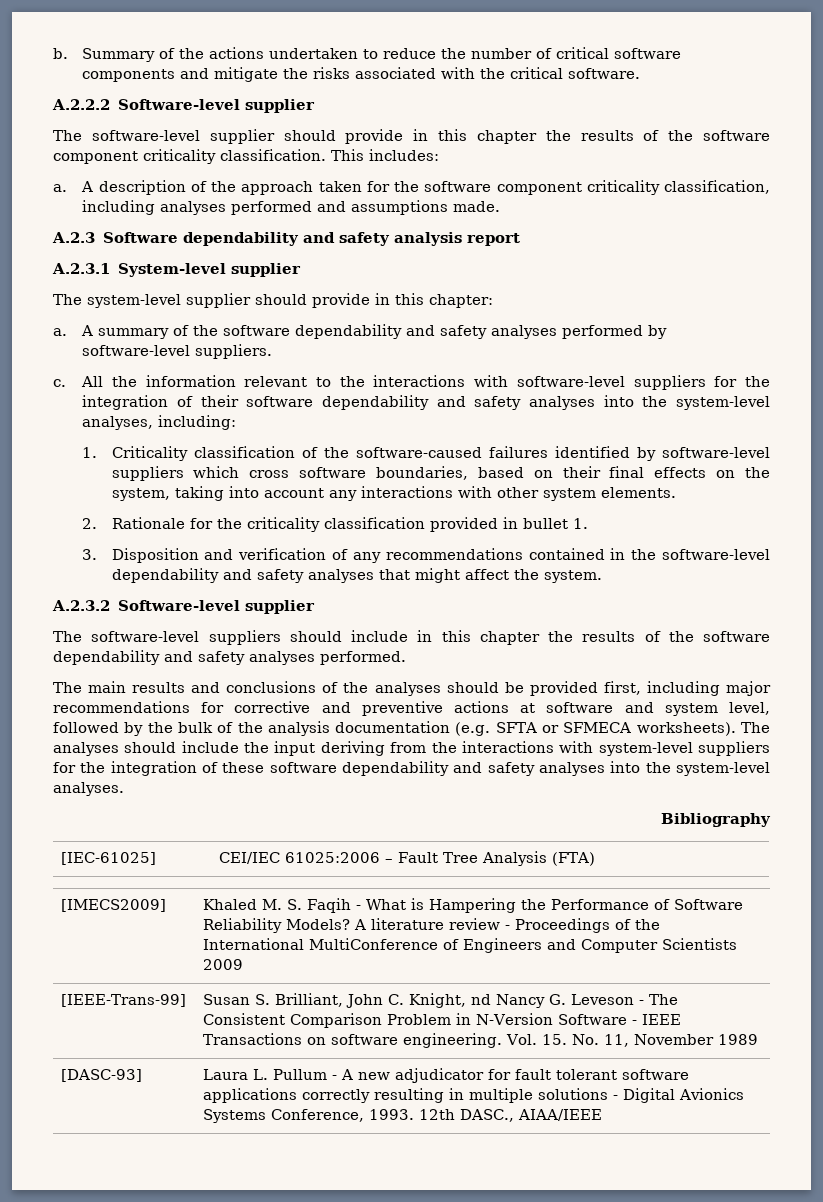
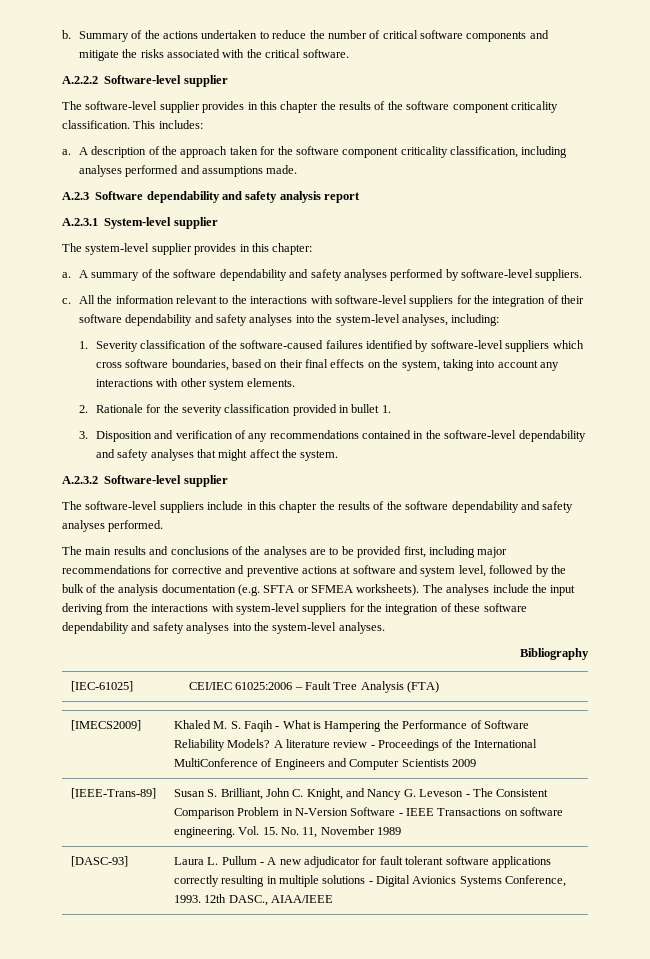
- The software-level supplier should provide in this chapter the results of the software component criticality classification.
+ The software-level supplier provides in this chapter the results of the software component criticality classification.
- The system-level supplier should provide in this chapter:
+ The system-level supplier provides in this chapter:
- 1. Criticality classification of the software-caused failures identified by software-level suppliers which cross software boundaries, based on their final effects on the system, taking into account any interactions with other system elements.
+ 1. Severity classification of the software-caused failures identified by software-level suppliers which cross software boundaries, based on their final effects on the system, taking into account any interactions with other system elements.
- 2. Rationale for the criticality classification provided in bullet 1.
+ 2. Rationale for the severity classification provided in bullet 1.
- The software-level suppliers should include in this chapter the results of the software dependability and safety analyses performed.
+ The software-level suppliers include in this chapter the results of the software dependability and safety analyses performed.
- The main results and conclusions of the analyses should be provided first, including major recommendations for corrective and preventive actions at software and system level, followed by the bulk of the analysis documentation (e.g. SFTA or SFMECA worksheets).
+ The main results and conclusions of the analyses are to be provided first, including major recommendations for corrective and preventive actions at software and system level, followed by the bulk of the analysis documentation (e.g. SFTA or SFMEA worksheets).
- The analyses should include the input deriving from the interactions with system-level suppliers for the integration of these software dependability and safety analyses into the system-level analyses.
+ The analyses include the input deriving from the interactions with system-level suppliers for the integration of these software dependability and safety analyses into the system-level analyses.
- [IEEE-Trans-99] | Susan S. Brilliant, John C. Knight, nd Nancy G. Leveson - The Consistent Comparison Problem in N-Version Software - IEEE Transactions on software engineering. Vol. 15. No. 11, November 1989
+ [IEEE-Trans-89] | Susan S. Brilliant, John C. Knight, and Nancy G. Leveson - The Consistent Comparison Problem in N-Version Software - IEEE Transactions on software engineering. Vol. 15. No. 11, November 1989

